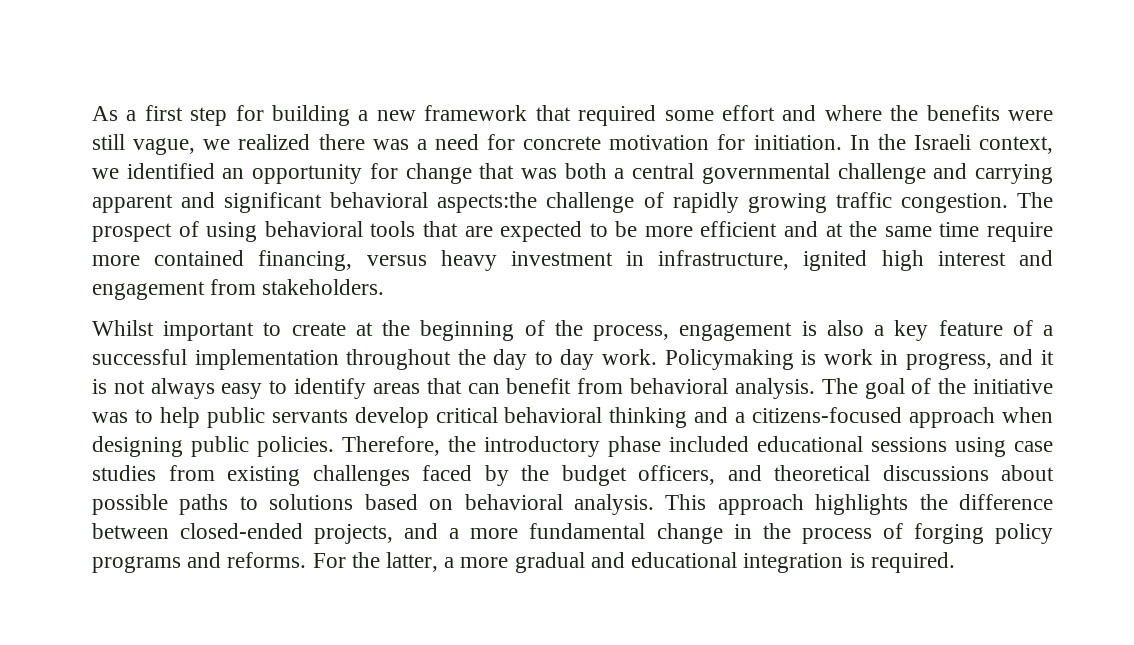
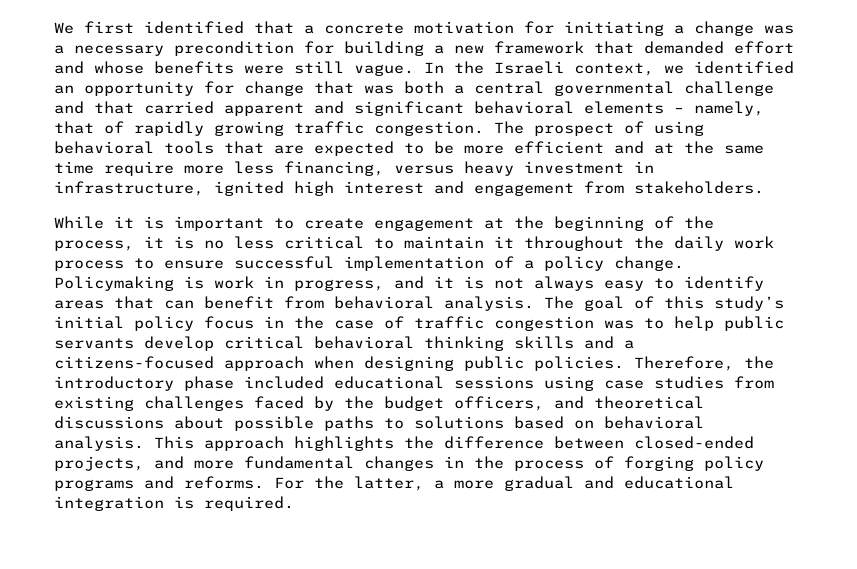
- As a first step for building a new framework that required some effort and where the benefits were still vague, we realized there was a need for concrete motivation for initiation.
+ We first identified that a concrete motivation for initiating a change was a necessary precondition for building a new framework that demanded effort and whose benefits were still vague.
- In the Israeli context, we identified an opportunity for change that was both a central governmental challenge and carrying apparent and significant behavioral aspects:the challenge of rapidly growing traffic congestion.
+ In the Israeli context, we identified an opportunity for change that was both a central governmental challenge and that carried apparent and significant behavioral elements – namely, that of rapidly growing traffic congestion.
- The prospect of using behavioral tools that are expected to be more efficient and at the same time require more contained financing, versus heavy investment in infrastructure, ignited high interest and engagement from stakeholders.
+ The prospect of using behavioral tools that are expected to be more efficient and at the same time require more less financing, versus heavy investment in infrastructure, ignited high interest and engagement from stakeholders.
- Whilst important to create at the beginning of the process, engagement is also a key feature of a successful implementation throughout the day to day work.
+ While it is important to create engagement at the beginning of the process, it is no less critical to maintain it throughout the daily work process to ensure successful implementation of a policy change.
- The goal of the initiative was to help public servants develop critical behavioral thinking and a citizens-focused approach when designing public policies.
+ The goal of this study’s initial policy focus in the case of traffic congestion was to help public servants develop critical behavioral thinking skills and a citizens-focused approach when designing public policies.
- This approach highlights the difference between closed-ended projects, and a more fundamental change in the process of forging policy programs and reforms.
+ This approach highlights the difference between closed-ended projects, and more fundamental changes in the process of forging policy programs and reforms.

